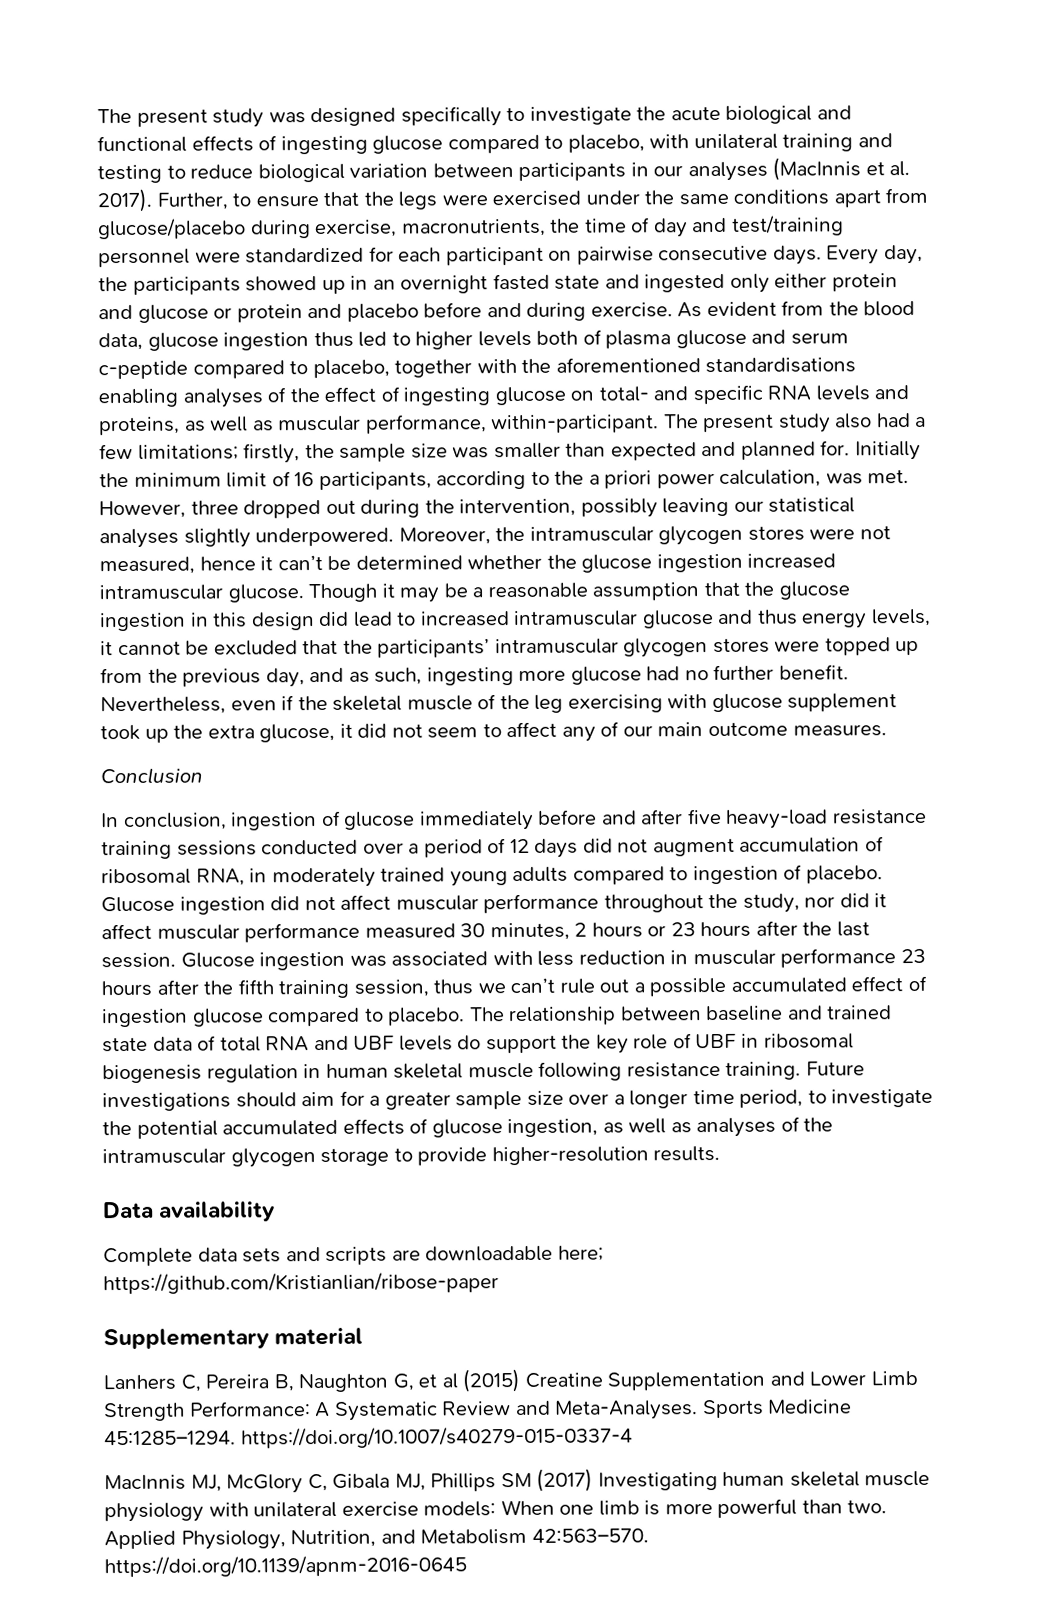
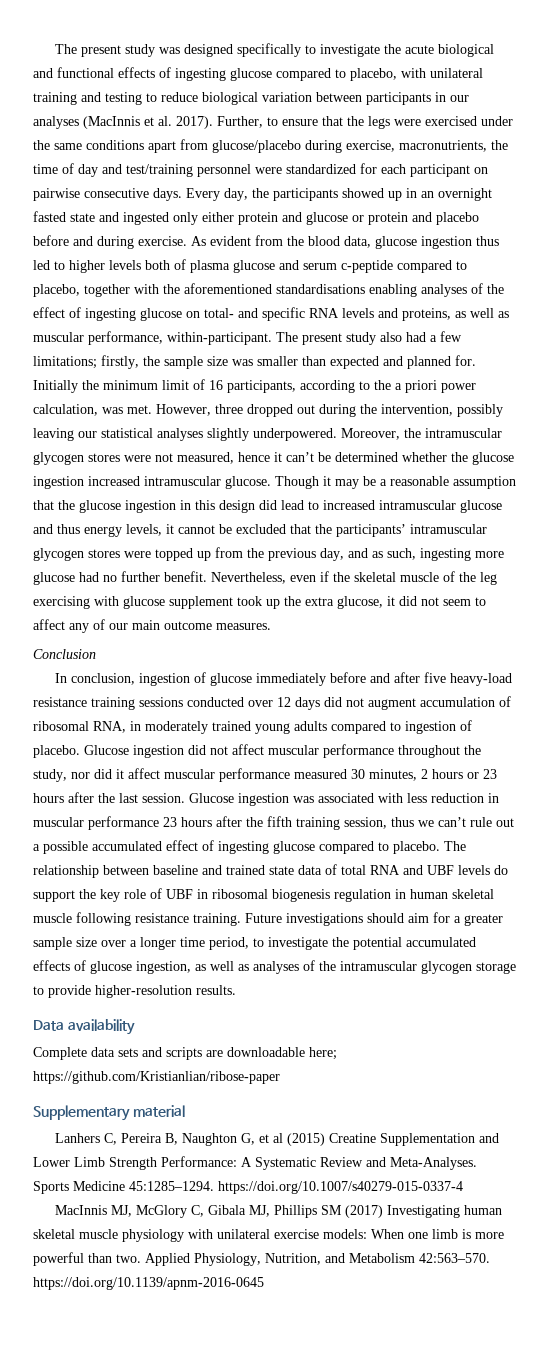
- In conclusion, ingestion of glucose immediately before and after five heavy-load resistance training sessions conducted over a period of 12 days did not augment accumulation of ribosomal RNA, in moderately trained young adults compared to ingestion of placebo.
+ In conclusion, ingestion of glucose immediately before and after five heavy-load resistance training sessions conducted over 12 days did not augment accumulation of ribosomal RNA, in moderately trained young adults compared to ingestion of placebo.
- Glucose ingestion was associated with less reduction in muscular performance 23 hours after the fifth training session, thus we can’t rule out a possible accumulated effect of ingestion glucose compared to placebo.
+ Glucose ingestion was associated with less reduction in muscular performance 23 hours after the fifth training session, thus we can’t rule out a possible accumulated effect of ingesting glucose compared to placebo.

